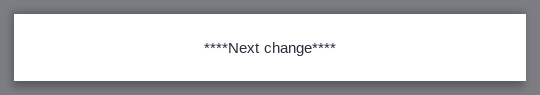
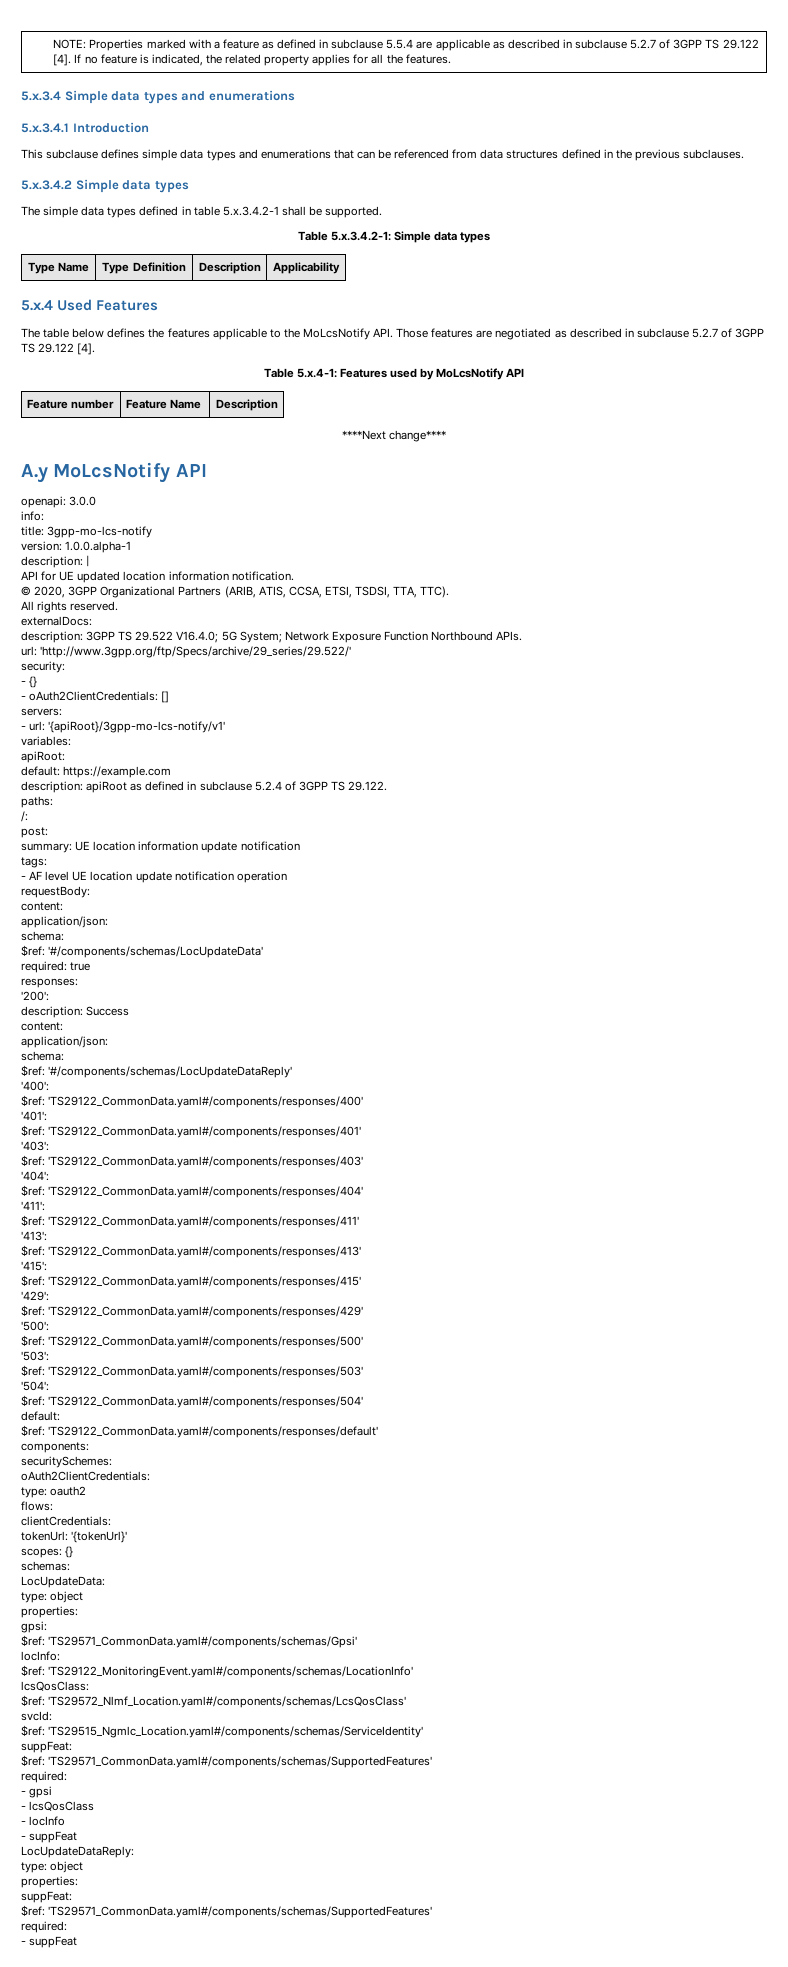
+ NOTE: Properties marked with a feature as defined in subclause 5.5.4 are applicable as described in subclause 5.2.7 of 3GPP TS 29.122 [4]. If no feature is indicated, the related property applies for all the features.
+ 5.x.3.4 Simple data types and enumerations
+ 5.x.3.4.1 Introduction
+ This subclause defines simple data types and enumerations that can be referenced from data structures defined in the previous subclauses.
+ 5.x.3.4.2 Simple data types
+ The simple data types defined in table 5.x.3.4.2-1 shall be supported.
+ Table 5.x.3.4.2-1: Simple data types
+ Type Name | Type Definition | Description | Applicability
+ 5.x.4 Used Features
+ The table below defines the features applicable to the MoLcsNotify API. Those features are negotiated as described in subclause 5.2.7 of 3GPP TS 29.122 [4].
+ Table 5.x.4-1: Features used by MoLcsNotify API
+ Feature number | Feature Name | Description
  ****Next change****
+ A.y MoLcsNotify API
+ openapi: 3.0.0
+ info:
+ title: 3gpp-mo-lcs-notify
+ version: 1.0.0.alpha-1
+ description: |
+ API for UE updated location information notification.
+ © 2020, 3GPP Organizational Partners (ARIB, ATIS, CCSA, ETSI, TSDSI, TTA, TTC).
+ All rights reserved.
+ externalDocs:
+ description: 3GPP TS 29.522 V16.4.0; 5G System; Network Exposure Function Northbound APIs.
+ url: 'http://www.3gpp.org/ftp/Specs/archive/29_series/29.522/'
+ security:
+ - {}
+ - oAuth2ClientCredentials: []
+ servers:
+ - url: '{apiRoot}/3gpp-mo-lcs-notify/v1'
+ variables:
+ apiRoot:
+ default: https://example.com
+ description: apiRoot as defined in subclause 5.2.4 of 3GPP TS 29.122.
+ paths:
+ /:
+ post:
+ summary: UE location information update notification
+ tags:
+ - AF level UE location update notification operation
+ requestBody:
+ content:
+ application/json:
+ schema:
+ $ref: '#/components/schemas/LocUpdateData'
+ required: true
+ responses:
+ '200':
+ description: Success
+ content:
+ application/json:
+ schema:
+ $ref: '#/components/schemas/LocUpdateDataReply'
+ '400':
+ $ref: 'TS29122_CommonData.yaml#/components/responses/400'
+ '401':
+ $ref: 'TS29122_CommonData.yaml#/components/responses/401'
+ '403':
+ $ref: 'TS29122_CommonData.yaml#/components/responses/403'
+ '404':
+ $ref: 'TS29122_CommonData.yaml#/components/responses/404'
+ '411':
+ $ref: 'TS29122_CommonData.yaml#/components/responses/411'
+ '413':
+ $ref: 'TS29122_CommonData.yaml#/components/responses/413'
+ '415':
+ $ref: 'TS29122_CommonData.yaml#/components/responses/415'
+ '429':
+ $ref: 'TS29122_CommonData.yaml#/components/responses/429'
+ '500':
+ $ref: 'TS29122_CommonData.yaml#/components/responses/500'
+ '503':
+ $ref: 'TS29122_CommonData.yaml#/components/responses/503'
+ '504':
+ $ref: 'TS29122_CommonData.yaml#/components/responses/504'
+ default:
+ $ref: 'TS29122_CommonData.yaml#/components/responses/default'
+ components:
+ securitySchemes:
+ oAuth2ClientCredentials:
+ type: oauth2
+ flows:
+ clientCredentials:
+ tokenUrl: '{tokenUrl}'
+ scopes: {}
+ schemas:
+ LocUpdateData:
+ type: object
+ properties:
+ gpsi:
+ $ref: 'TS29571_CommonData.yaml#/components/schemas/Gpsi'
+ locInfo:
+ $ref: 'TS29122_MonitoringEvent.yaml#/components/schemas/LocationInfo'
+ lcsQosClass:
+ $ref: 'TS29572_Nlmf_Location.yaml#/components/schemas/LcsQosClass'
+ svcId:
+ $ref: 'TS29515_Ngmlc_Location.yaml#/components/schemas/ServiceIdentity'
+ suppFeat:
+ $ref: 'TS29571_CommonData.yaml#/components/schemas/SupportedFeatures'
+ required:
+ - gpsi
+ - lcsQosClass
+ - locInfo
+ - suppFeat
+ LocUpdateDataReply:
+ type: object
+ properties:
+ suppFeat:
+ $ref: 'TS29571_CommonData.yaml#/components/schemas/SupportedFeatures'
+ required:
+ - suppFeat

